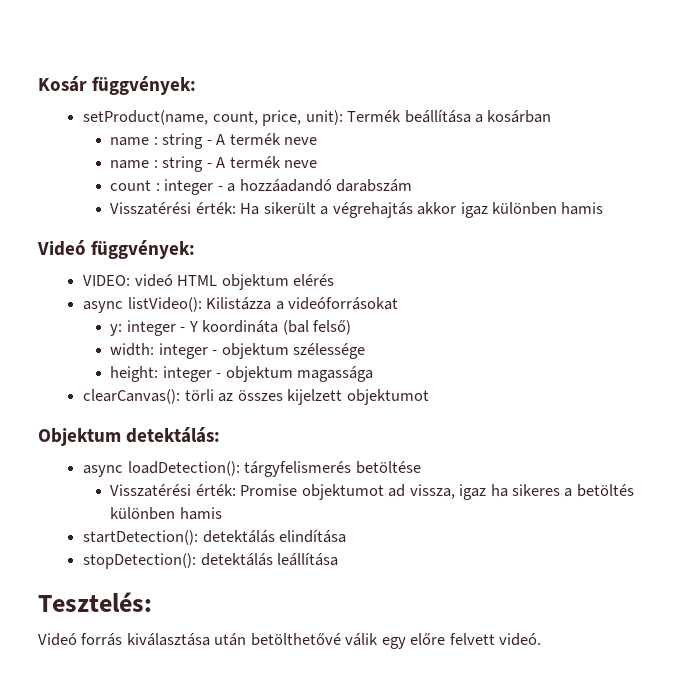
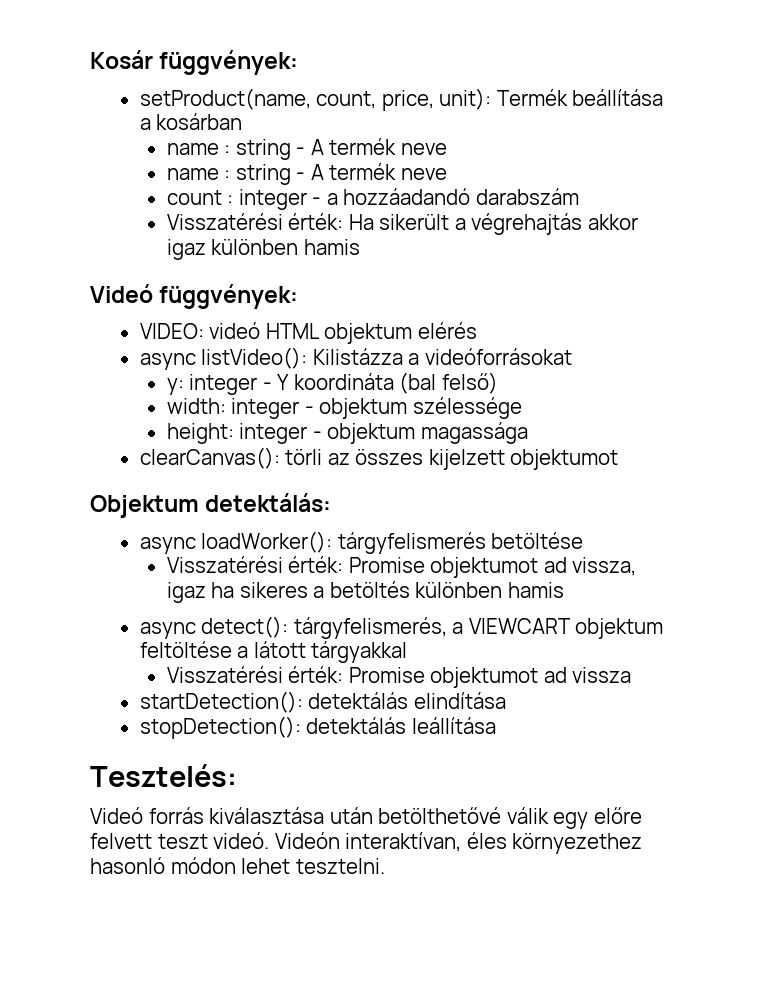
- async loadDetection(): tárgyfelismerés betöltése
+ async loadWorker(): tárgyfelismerés betöltése
+ async detect(): tárgyfelismerés, a VIEWCART objektum feltöltése a látott tárgyakkal
+ Visszatérési érték: Promise objektumot ad vissza
- Videó forrás kiválasztása után betölthetővé válik egy előre felvett videó.
+ Videó forrás kiválasztása után betölthetővé válik egy előre felvett teszt videó. Videón interaktívan, éles környezethez hasonló módon lehet tesztelni.

